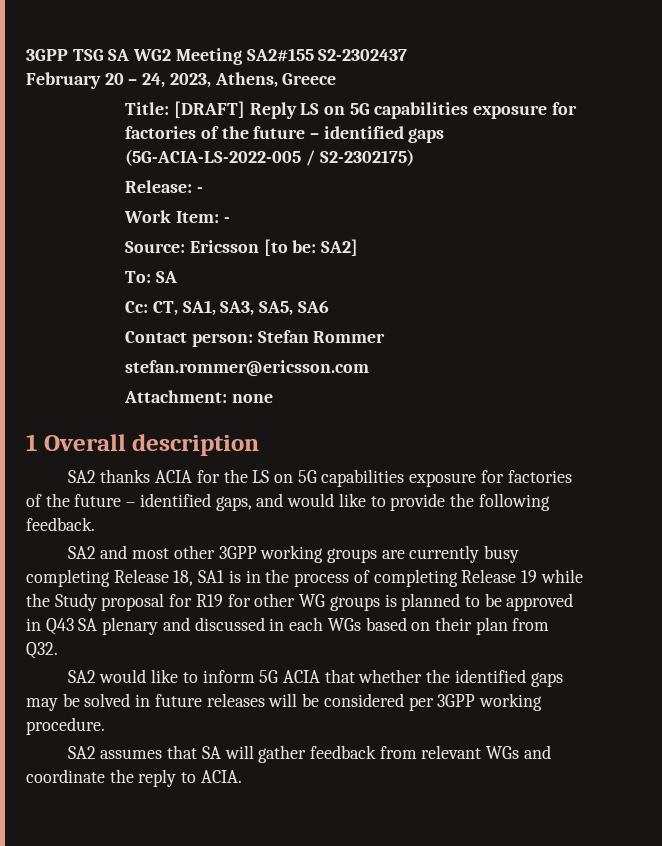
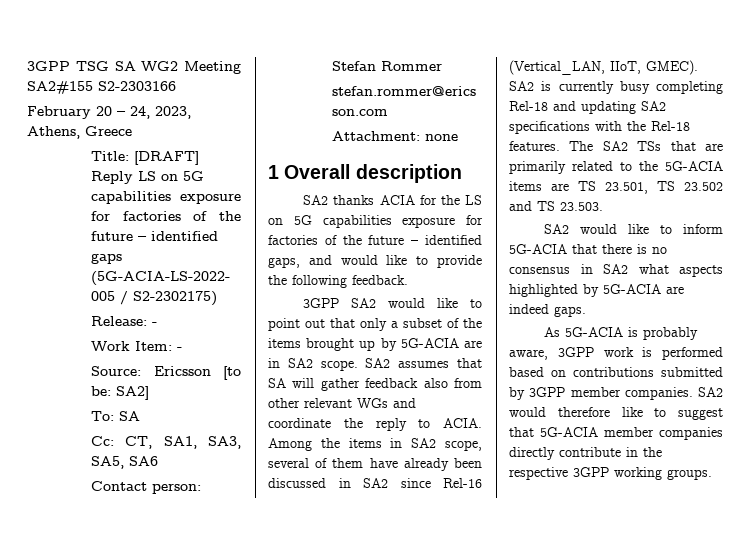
- 3GPP TSG SA WG2 Meeting SA2#155 S2-2302437
+ 3GPP TSG SA WG2 Meeting SA2#155 S2-2303166
- SA2 and most other 3GPP working groups are currently busy completing Release 18, SA1 is in the process of completing Release 19 while the Study proposal for R19 for other WG groups is planned to be approved in Q43 SA plenary and discussed in each WGs based on their plan from Q32.
- SA2 would like to inform 5G ACIA that whether the identified gaps may be solved in future releases will be considered per 3GPP working procedure.
- SA2 assumes that SA will gather feedback from relevant WGs and coordinate the reply to ACIA.
+ 3GPP SA2 would like to point out that only a subset of the items brought up by 5G-ACIA are in SA2 scope. SA2 assumes that SA will gather feedback also from other relevant WGs and coordinate the reply to ACIA.
+ Among the items in SA2 scope, several of them have already been discussed in SA2 since Rel-16 (Vertical_LAN, IIoT, GMEC). SA2 is currently busy completing Rel-18 and updating SA2 specifications with the Rel-18 features. The SA2 TSs that are primarily related to the 5G-ACIA items are TS 23.501, TS 23.502 and TS 23.503.
+ SA2 would like to inform 5G-ACIA that there is no consensus in SA2 what aspects highlighted by 5G-ACIA are indeed gaps.
+ As 5G-ACIA is probably aware, 3GPP work is performed based on contributions submitted by 3GPP member companies. SA2 would therefore like to suggest that 5G-ACIA member companies directly contribute in the respective 3GPP working groups.

